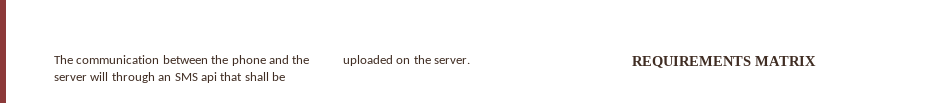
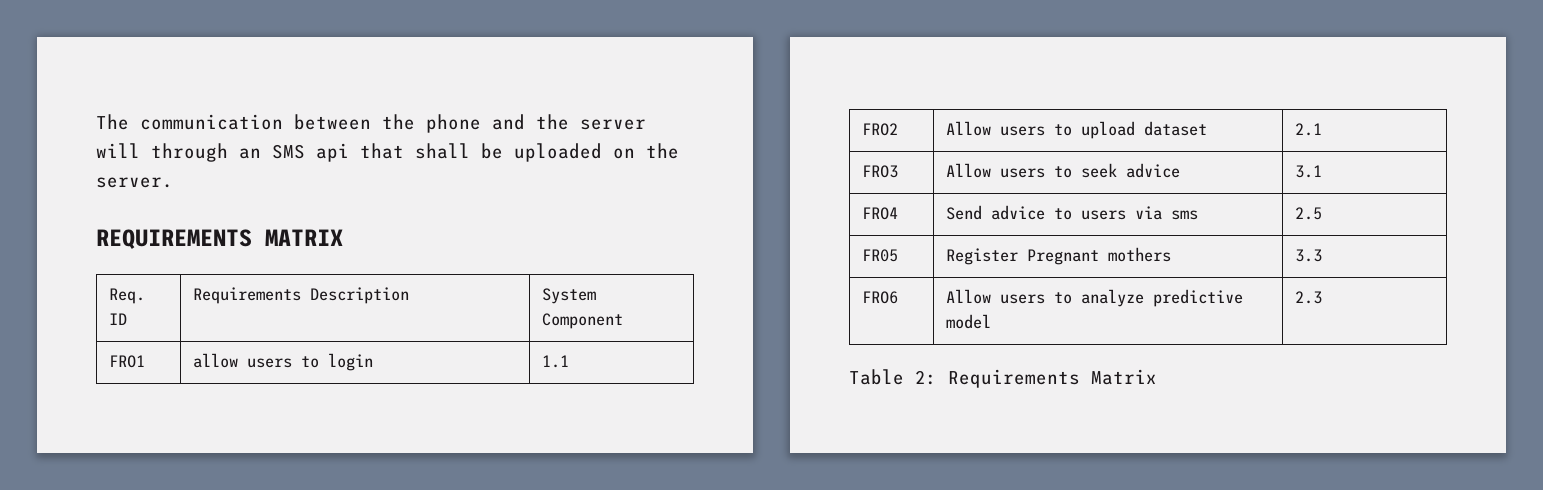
+ Req. ID | Requirements Description | System Component
+ FRO1 | allow users to login | 1.1
+ FRO2 | Allow users to upload dataset | 2.1
+ FRO3 | Allow users to seek advice | 3.1
+ FRO4 | Send advice to users via sms | 2.5
+ FR05 | Register Pregnant mothers | 3.3
+ FRO6 | Allow users to analyze predictive model | 2.3
+ Table 2: Requirements Matrix

